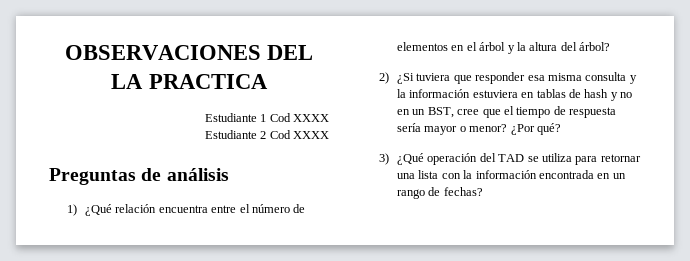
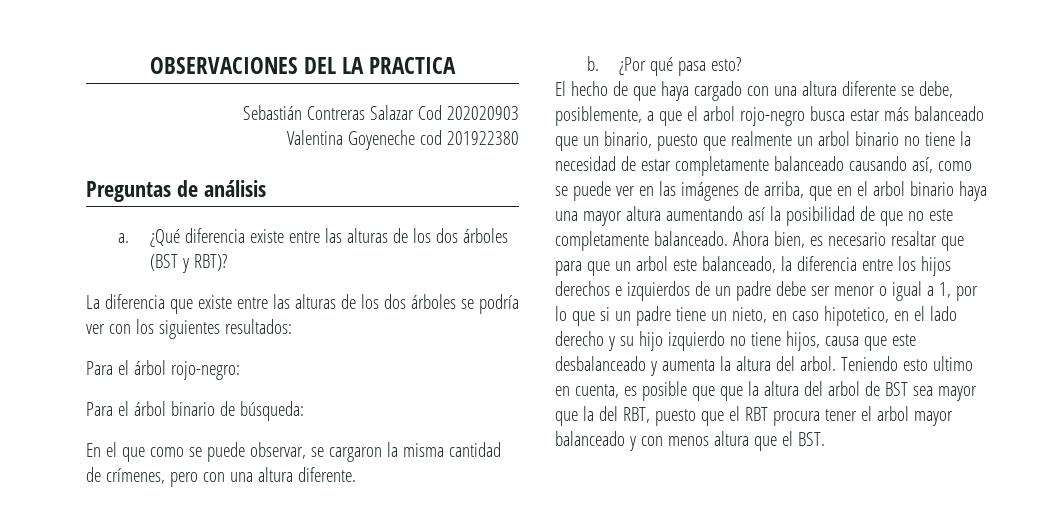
- Estudiante 1 Cod XXXX
- Estudiante 2 Cod XXXX
+ Sebastián Contreras Salazar Cod 202020903
+ Valentina Goyeneche cod 201922380
  Preguntas de análisis
- 1) ¿Qué relación encuentra entre el número de elementos en el árbol y la altura del árbol?
- 2) ¿Si tuviera que responder esa misma consulta y la información estuviera en tablas de hash y no en un BST, cree que el tiempo de respuesta sería mayor o menor? ¿Por qué?
- 3) ¿Qué operación del TAD se utiliza para retornar una lista con la información encontrada en un rango de fechas?
+ a. ¿Qué diferencia existe entre las alturas de los dos árboles (BST y RBT)?
+ La diferencia que existe entre las alturas de los dos árboles se podría ver con los siguientes resultados:
+ Para el árbol rojo-negro:
+ Para el árbol binario de búsqueda:
+ En el que como se puede observar, se cargaron la misma cantidad de crímenes, pero con una altura diferente.
+ b. ¿Por qué pasa esto?
+ El hecho de que haya cargado con una altura diferente se debe, posiblemente, a que el arbol rojo-negro busca estar más balanceado que un binario, puesto que realmente un arbol binario no tiene la necesidad de estar completamente balanceado causando así, como se puede ver en las imágenes de arriba, que en el arbol binario haya una mayor altura aumentando así la posibilidad de que no este completamente balanceado. Ahora bien, es necesario resaltar que para que un arbol este balanceado, la diferencia entre los hijos derechos e izquierdos de un padre debe ser menor o igual a 1, por lo que si un padre tiene un nieto, en caso hipotetico, en el lado derecho y su hijo izquierdo no tiene hijos, causa que este desbalanceado y aumenta la altura del arbol. Teniendo esto ultimo en cuenta, es posible que que la altura del arbol de BST sea mayor que la del RBT, puesto que el RBT procura tener el arbol mayor balanceado y con menos altura que el BST.

